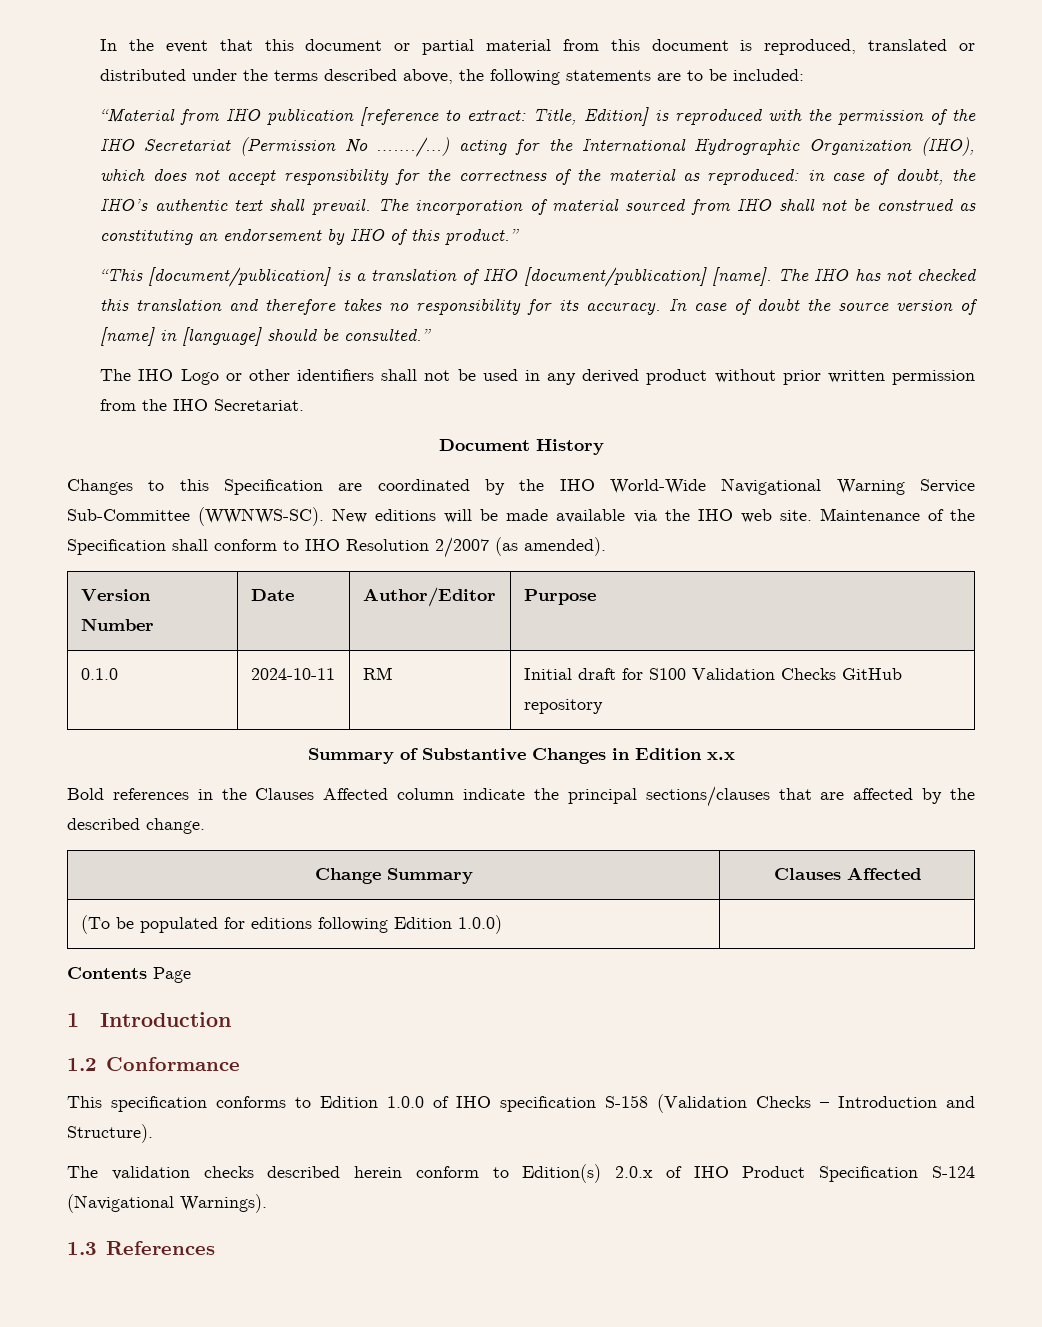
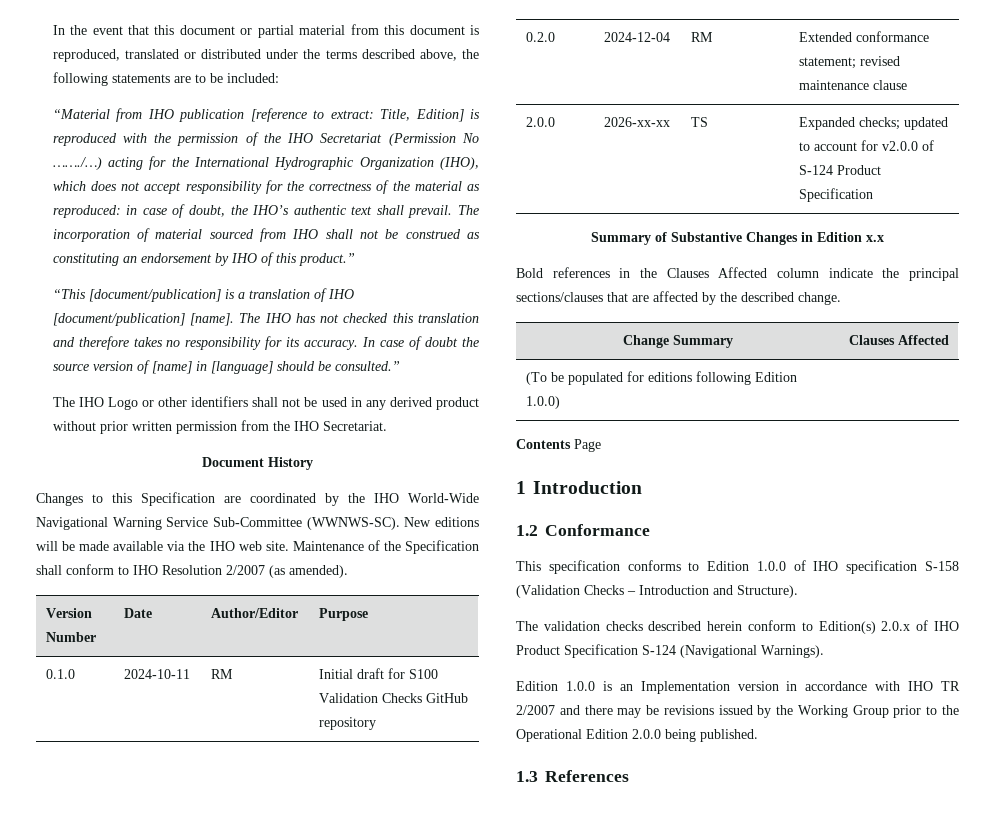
+ 0.2.0 | 2024-12-04 | RM | Extended conformance statement; revised maintenance clause
+ 2.0.0 | 2026-xx-xx | TS | Expanded checks; updated to account for v2.0.0 of S-124 Product Specification
+ Edition 1.0.0 is an Implementation version in accordance with IHO TR 2/2007 and there may be revisions issued by the Working Group prior to the Operational Edition 2.0.0 being published.

